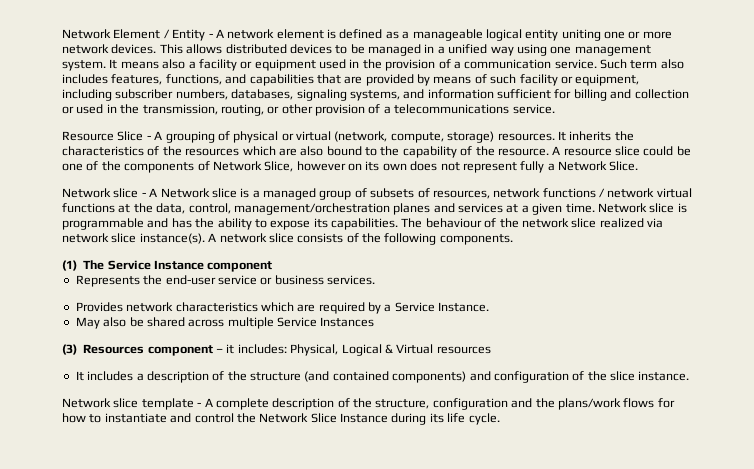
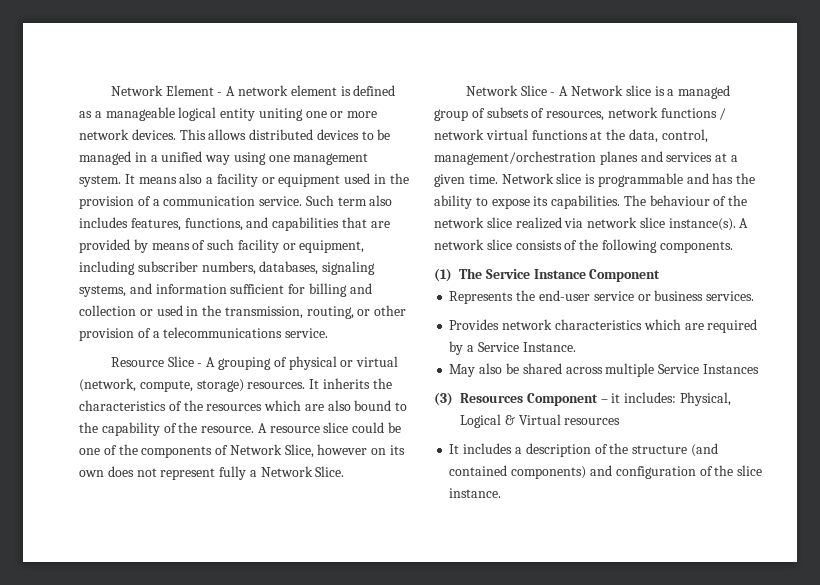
- Network Element / Entity - A network element is defined as a manageable logical entity uniting one or more network devices.
+ Network Element - A network element is defined as a manageable logical entity uniting one or more network devices.
- Network slice - A Network slice is a managed group of subsets of resources, network functions / network virtual functions at the data, control, management/orchestration planes and services at a given time.
+ Network Slice - A Network slice is a managed group of subsets of resources, network functions / network virtual functions at the data, control, management/orchestration planes and services at a given time.
- (1) The Service Instance component
+ (1) The Service Instance Component
- (3) Resources component – it includes: Physical, Logical & Virtual resources
+ (3) Resources Component – it includes: Physical, Logical & Virtual resources
- Network slice template - A complete description of the structure, configuration and the plans/work flows for how to instantiate and control the Network Slice Instance during its life cycle.

